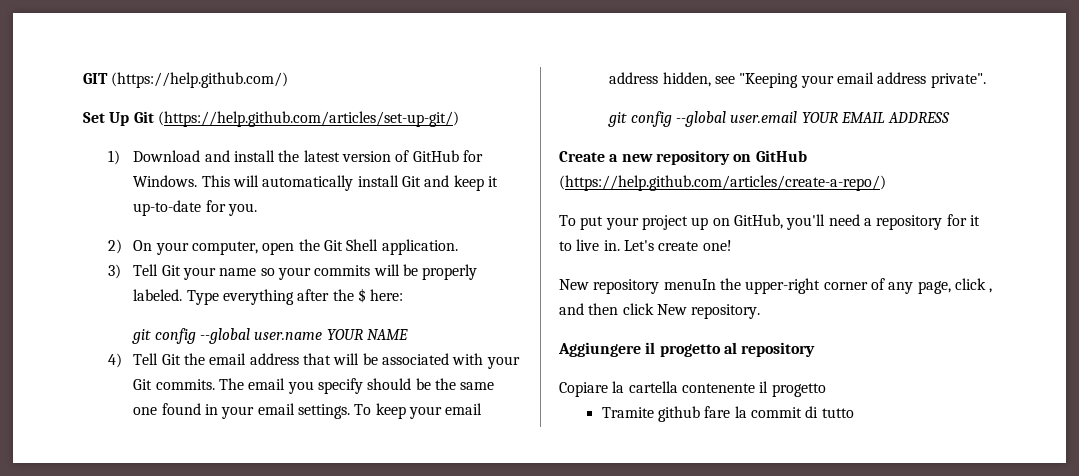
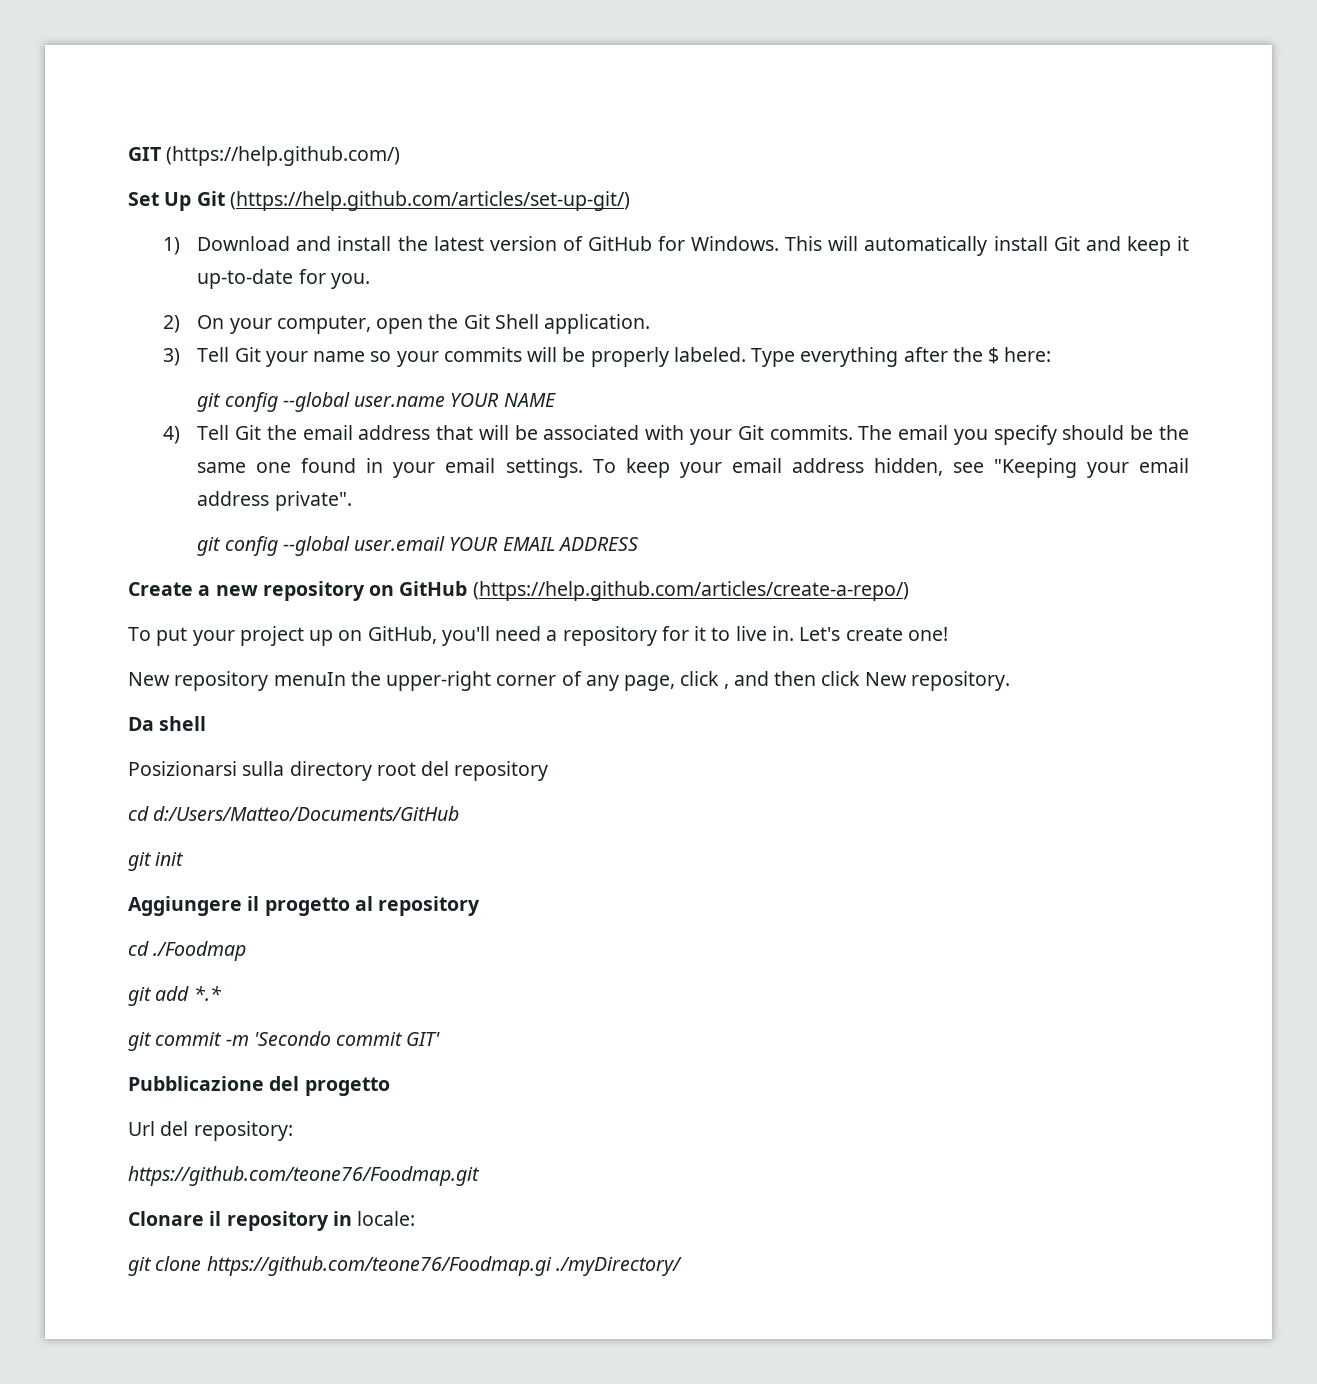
+ Da shell
+ Posizionarsi sulla directory root del repository
+ cd d:/Users/Matteo/Documents/GitHub
+ git init
- Copiare la cartella contenente il progetto
- Tramite github fare la commit di tutto
+ cd ./Foodmap
+ git add *.*
+ git commit -m 'Secondo commit GIT'
+ Pubblicazione del progetto
+ Url del repository:
+ https://github.com/teone76/Foodmap.git
+ Clonare il repository in locale:
+ git clone https://github.com/teone76/Foodmap.gi ./myDirectory/

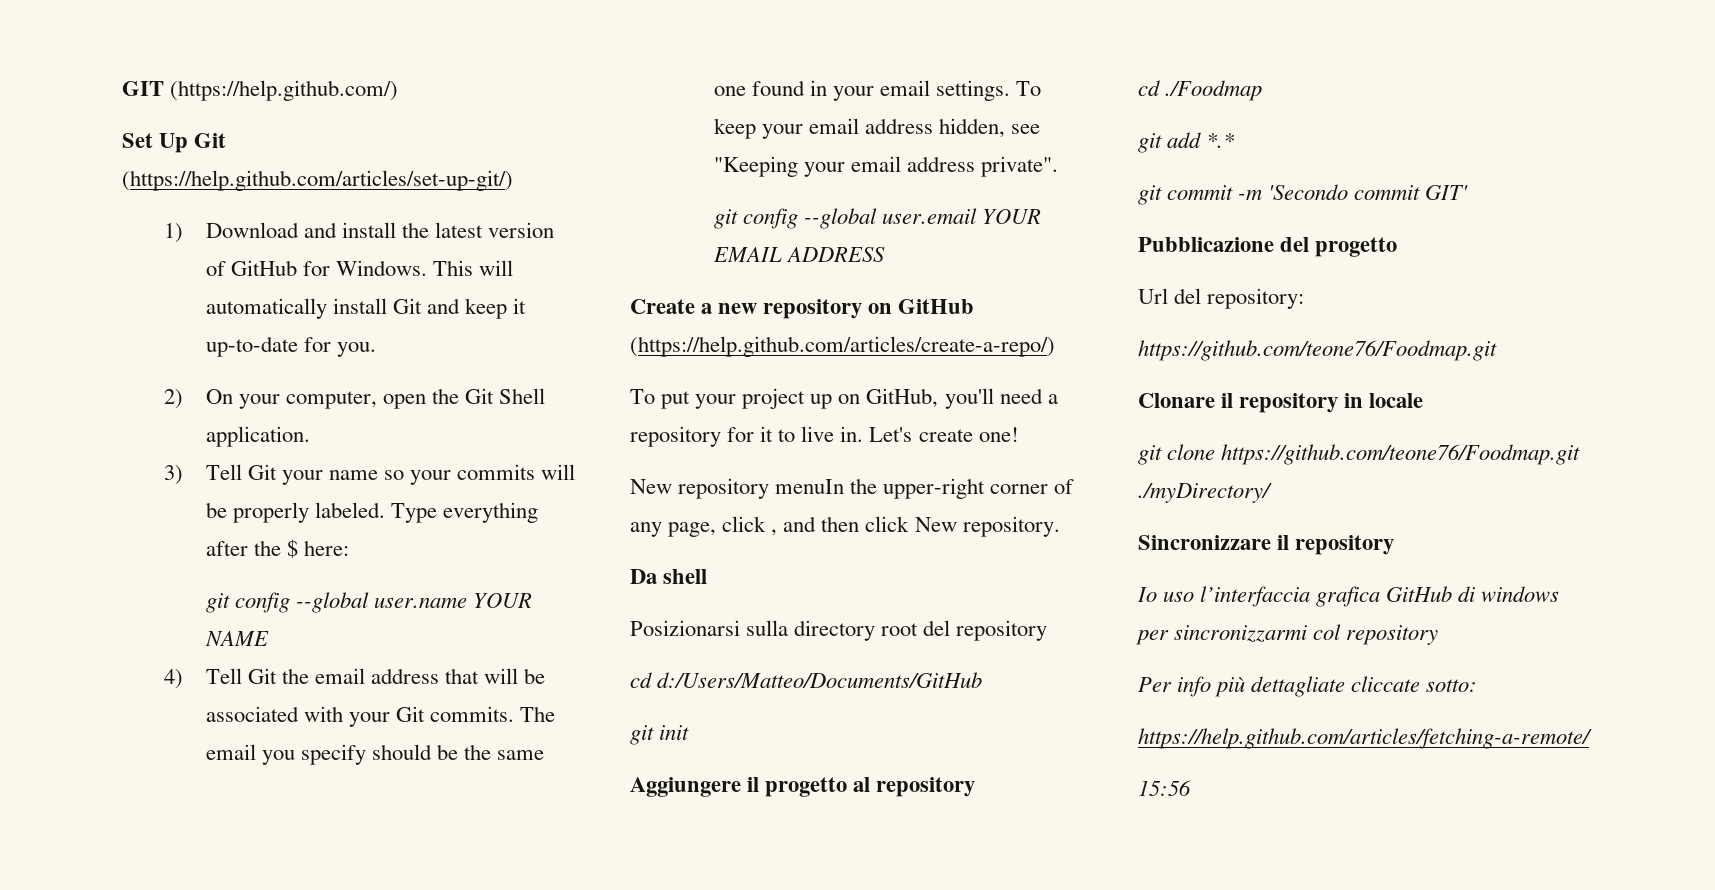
- Clonare il repository in locale:
+ Clonare il repository in locale
- git clone https://github.com/teone76/Foodmap.gi ./myDirectory/
+ git clone https://github.com/teone76/Foodmap.git ./myDirectory/
+ Sincronizzare il repository
+ Io uso l’interfaccia grafica GitHub di windows per sincronizzarmi col repository
+ Per info più dettagliate cliccate sotto:
+ https://help.github.com/articles/fetching-a-remote/
+ 15:56

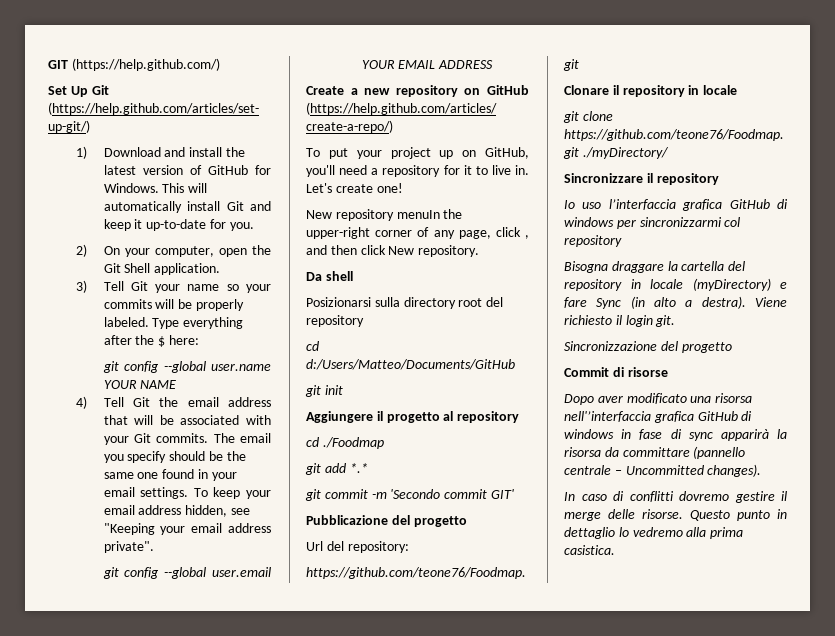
- Per info più dettagliate cliccate sotto:
- https://help.github.com/articles/fetching-a-remote/
- 15:56
+ Bisogna draggare la cartella del repository in locale (myDirectory) e fare Sync (in alto a destra). Viene richiesto il login git.
+ Sincronizzazione del progetto
+ Commit di risorse
+ Dopo aver modificato una risorsa nell'’interfaccia grafica GitHub di windows in fase di sync apparirà la risorsa da committare (pannello centrale – Uncommitted changes).
+ In caso di conflitti dovremo gestire il merge delle risorse. Questo punto in dettaglio lo vedremo alla prima casistica.

